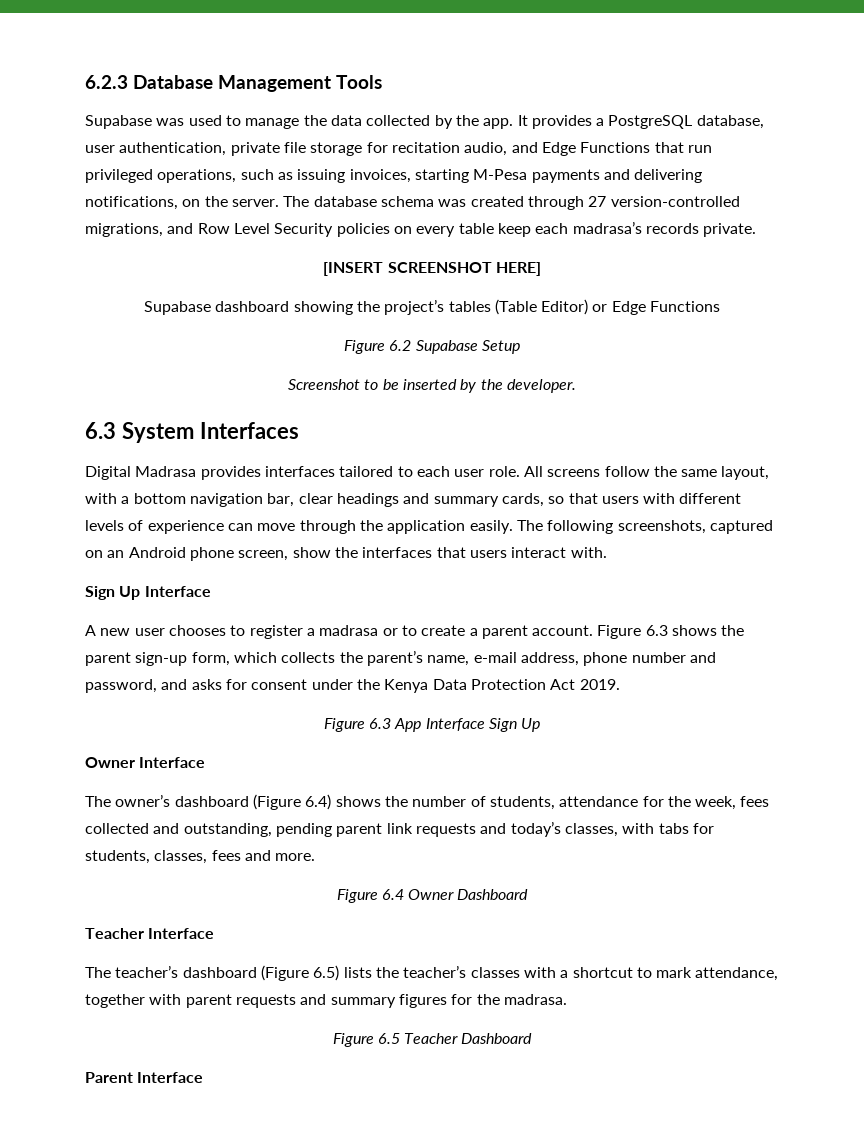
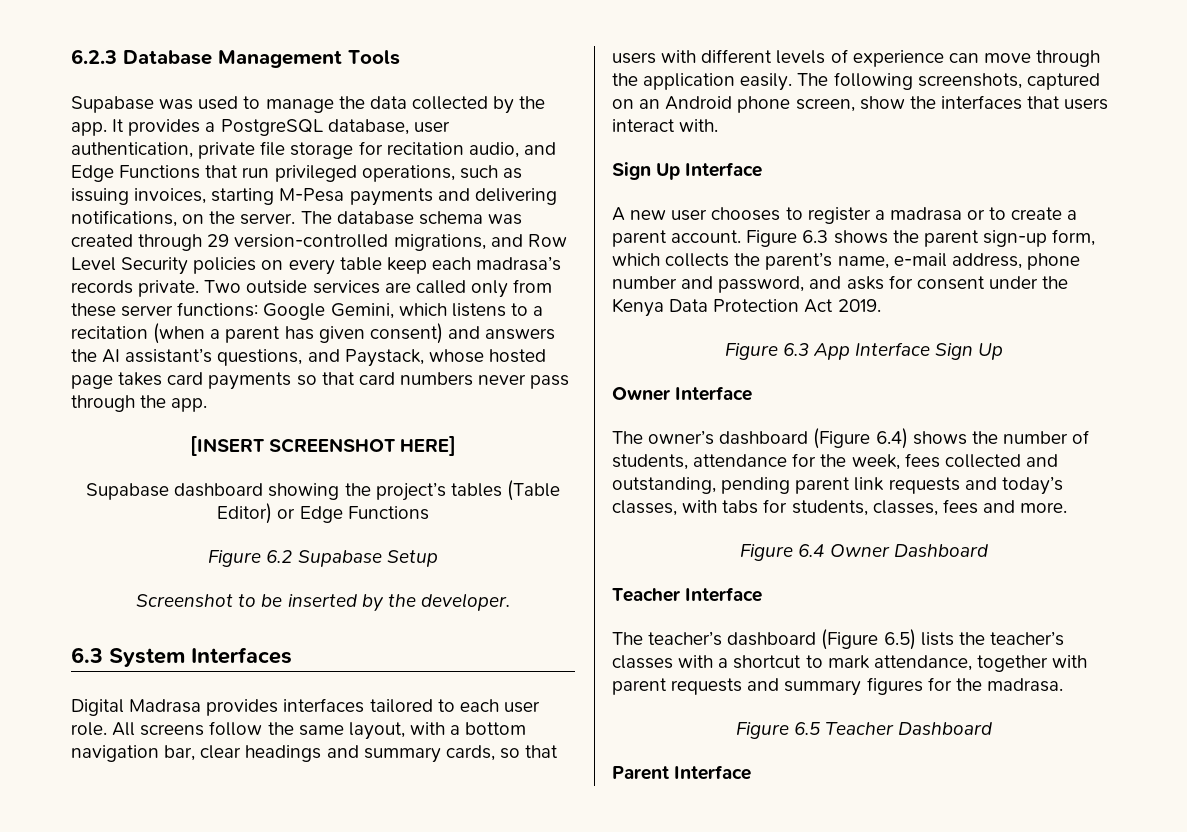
- The database schema was created through 27 version-controlled migrations, and Row Level Security policies on every table keep each madrasa’s records private.
+ The database schema was created through 29 version-controlled migrations, and Row Level Security policies on every table keep each madrasa’s records private. Two outside services are called only from these server functions: Google Gemini, which listens to a recitation (when a parent has given consent) and answers the AI assistant’s questions, and Paystack, whose hosted page takes card payments so that card numbers never pass through the app.

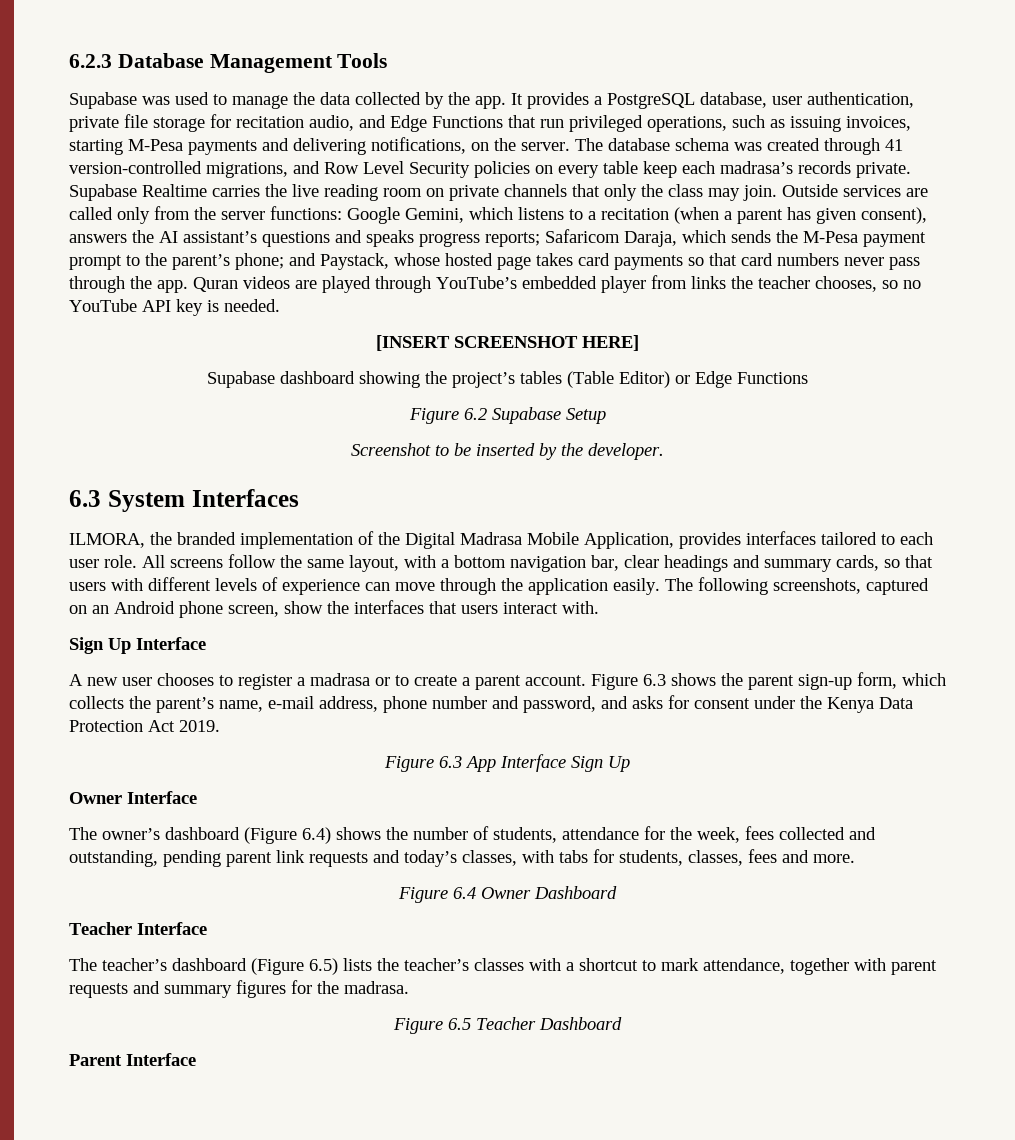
- The database schema was created through 29 version-controlled migrations, and Row Level Security policies on every table keep each madrasa’s records private.
+ The database schema was created through 41 version-controlled migrations, and Row Level Security policies on every table keep each madrasa’s records private.
- Two outside services are called only from these server functions: Google Gemini, which listens to a recitation (when a parent has given consent) and answers the AI assistant’s questions, and Paystack, whose hosted page takes card payments so that card numbers never pass through the app.
+ Supabase Realtime carries the live reading room on private channels that only the class may join. Outside services are called only from the server functions: Google Gemini, which listens to a recitation (when a parent has given consent), answers the AI assistant’s questions and speaks progress reports; Safaricom Daraja, which sends the M-Pesa payment prompt to the parent’s phone; and Paystack, whose hosted page takes card payments so that card numbers never pass through the app. Quran videos are played through YouTube’s embedded player from links the teacher chooses, so no YouTube API key is needed.
- Digital Madrasa provides interfaces tailored to each user role.
+ ILMORA, the branded implementation of the Digital Madrasa Mobile Application, provides interfaces tailored to each user role.

